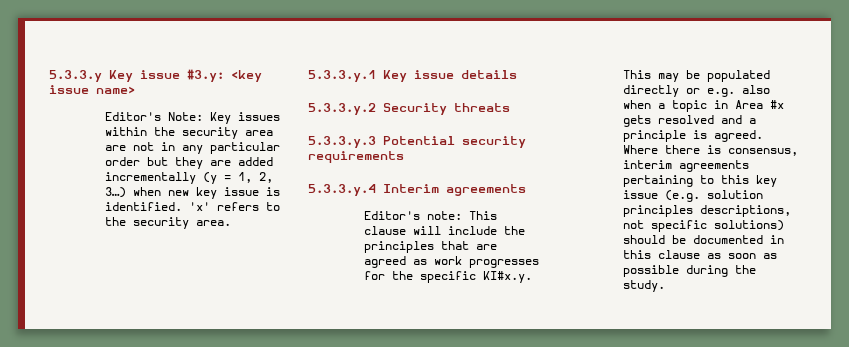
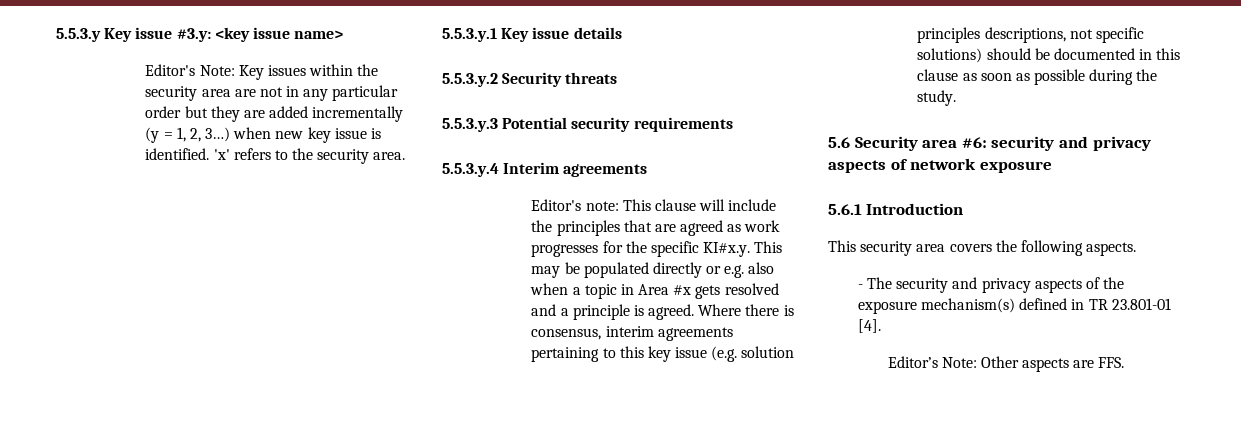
- 5.3.3.y Key issue #3.y: <key issue name>
+ 5.5.3.y Key issue #3.y: <key issue name>
- 5.3.3.y.1 Key issue details
+ 5.5.3.y.1 Key issue details
- 5.3.3.y.2 Security threats
+ 5.5.3.y.2 Security threats
- 5.3.3.y.3 Potential security requirements
+ 5.5.3.y.3 Potential security requirements
- 5.3.3.y.4 Interim agreements
+ 5.5.3.y.4 Interim agreements
+ 5.6 Security area #6: security and privacy aspects of network exposure
+ 5.6.1 Introduction
+ This security area covers the following aspects.
+ - The security and privacy aspects of the exposure mechanism(s) defined in TR 23.801-01 [4].
+ Editor’s Note: Other aspects are FFS.

